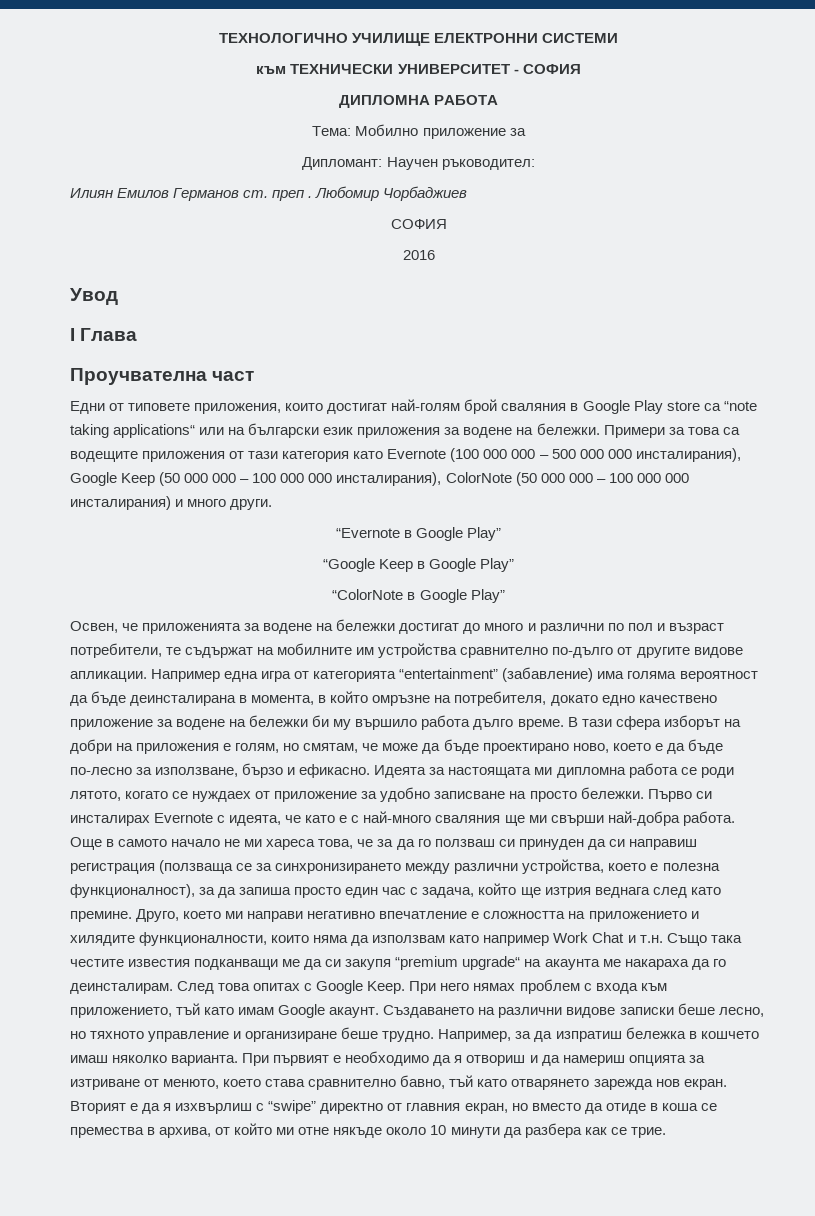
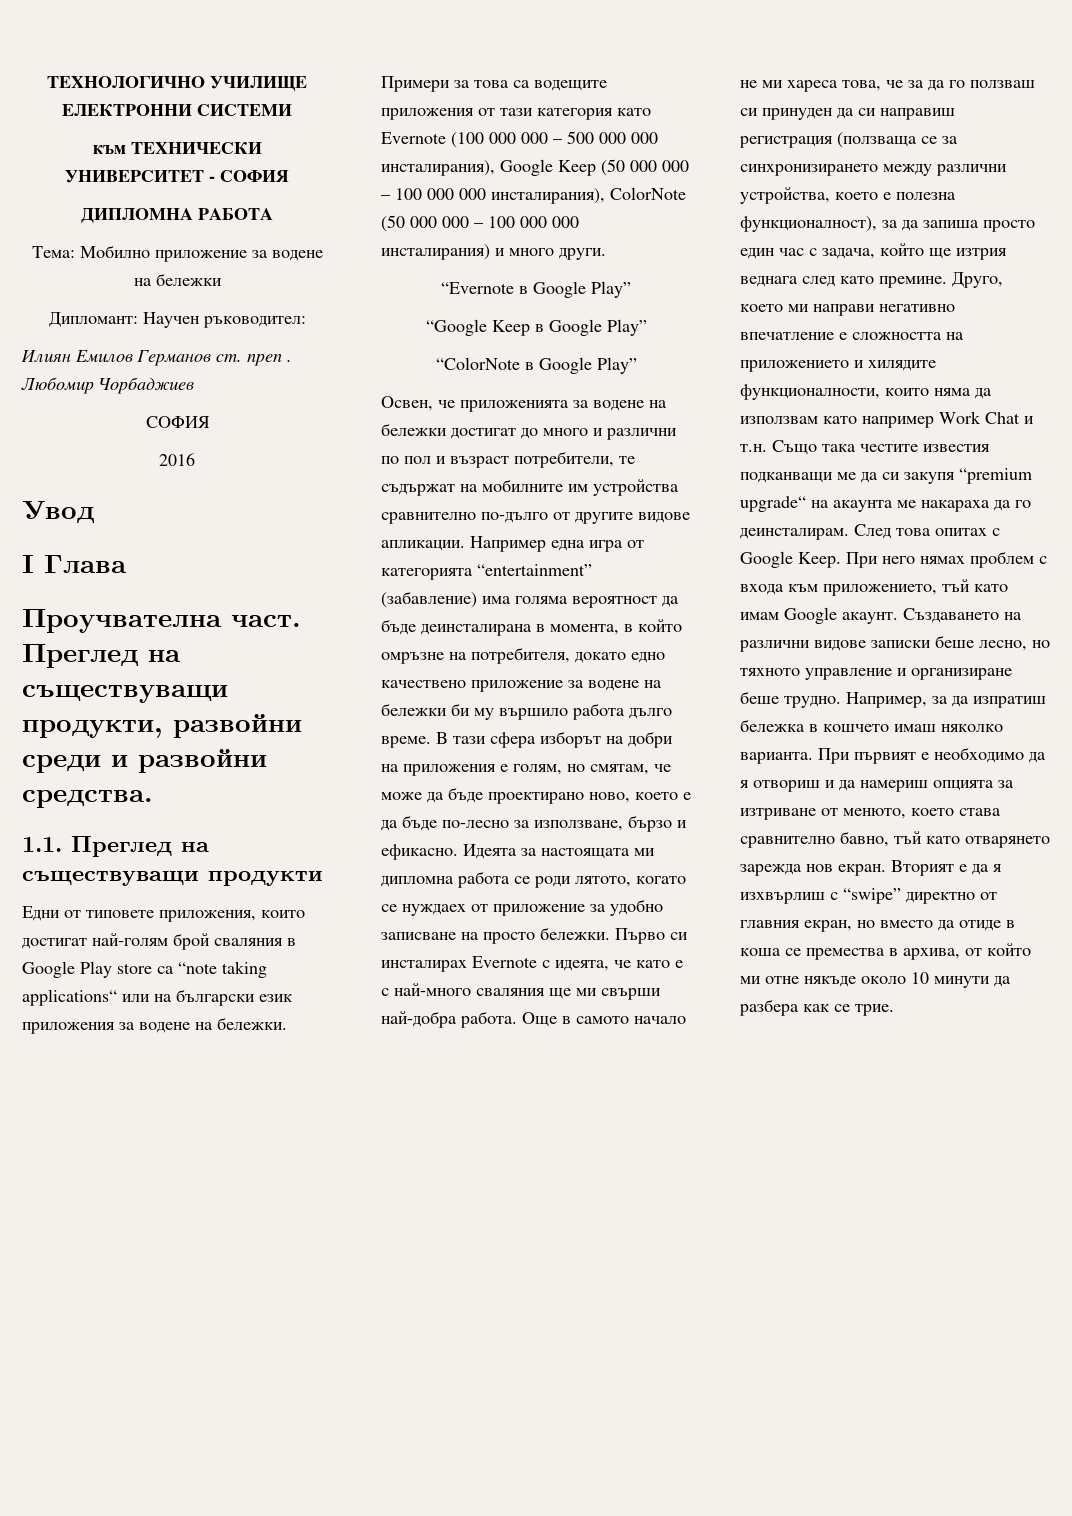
- Тема: Мобилно приложение за
+ Тема: Мобилно приложение за водене на бележки
- Проучвателна част
+ Проучвателна част. Преглед на съществуващи продукти, развойни среди и развойни средства.
+ 1.1. Преглед на съществуващи продукти

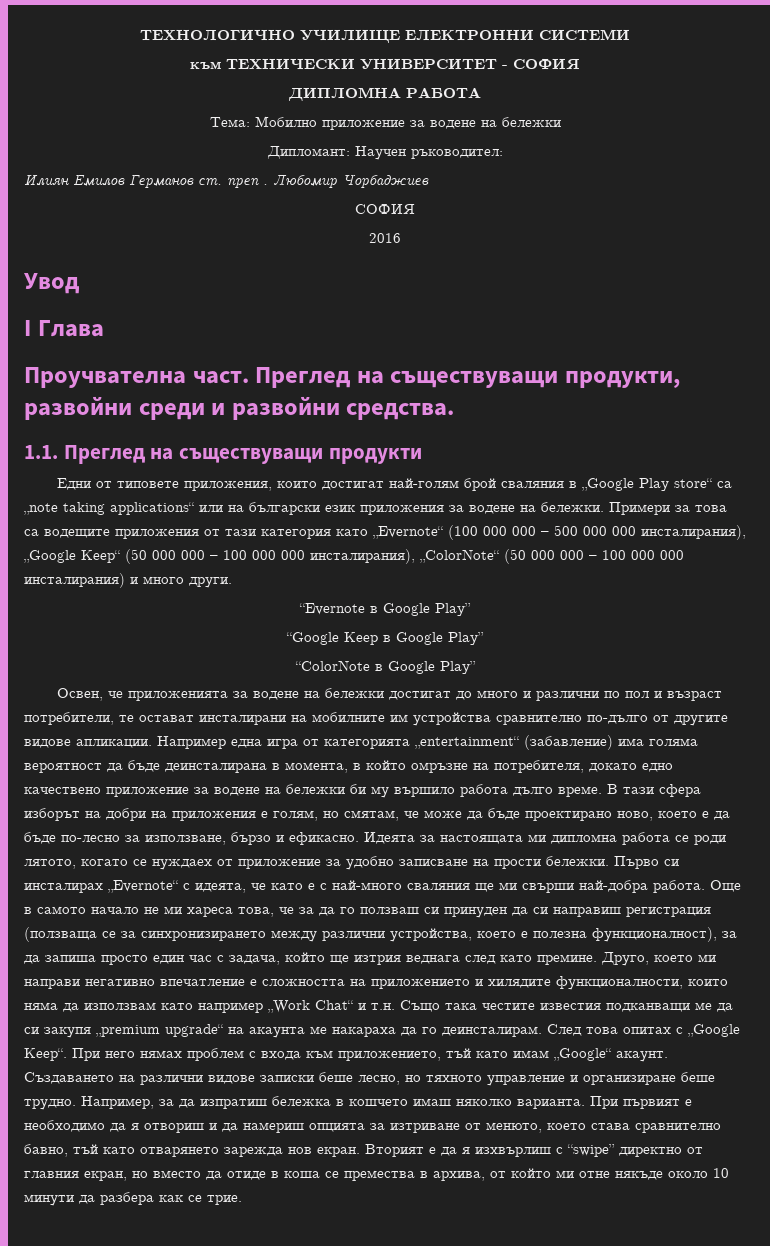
- Едни от типовете приложения, които достигат най-голям брой сваляния в Google Play store са “note taking applications“ или на български език приложения за водене на бележки.
+ Едни от типовете приложения, които достигат най-голям брой сваляния в „Google Play store“ са „note taking applications“ или на български език приложения за водене на бележки.
- Примери за това са водещите приложения от тази категория като Evernote (100 000 000 – 500 000 000 инсталирания), Google Keep (50 000 000 – 100 000 000 инсталирания), ColorNote (50 000 000 – 100 000 000 инсталирания) и много други.
+ Примери за това са водещите приложения от тази категория като „Evernote“ (100 000 000 – 500 000 000 инсталирания), „Google Keep“ (50 000 000 – 100 000 000 инсталирания), „ColorNote“ (50 000 000 – 100 000 000 инсталирания) и много други.
- Освен, че приложенията за водене на бележки достигат до много и различни по пол и възраст потребители, те съдържат на мобилните им устройства сравнително по-дълго от другите видове апликации.
+ Освен, че приложенията за водене на бележки достигат до много и различни по пол и възраст потребители, те остават инсталирани на мобилните им устройства сравнително по-дълго от другите видове апликации.
- Например една игра от категорията “entertainment” (забавление) има голяма вероятност да бъде деинсталирана в момента, в който омръзне на потребителя, докато едно качествено приложение за водене на бележки би му вършило работа дълго време.
+ Например една игра от категорията „entertainment“ (забавление) има голяма вероятност да бъде деинсталирана в момента, в който омръзне на потребителя, докато едно качествено приложение за водене на бележки би му вършило работа дълго време.
- Идеята за настоящата ми дипломна работа се роди лятото, когато се нуждаех от приложение за удобно записване на просто бележки.
+ Идеята за настоящата ми дипломна работа се роди лятото, когато се нуждаех от приложение за удобно записване на прости бележки.
- Първо си инсталирах Evernote с идеята, че като е с най-много сваляния ще ми свърши най-добра работа.
+ Първо си инсталирах „Evernote“ с идеята, че като е с най-много сваляния ще ми свърши най-добра работа.
- Друго, което ми направи негативно впечатление е сложността на приложението и хилядите функционалности, които няма да използвам като например Work Chat и т.н. Също така честите известия подканващи ме да си закупя “premium upgrade“ на акаунта ме накараха да го деинсталирам.
+ Друго, което ми направи негативно впечатление е сложността на приложението и хилядите функционалности, които няма да използвам като например „Work Chat“ и т.н. Също така честите известия подканващи ме да си закупя „premium upgrade“ на акаунта ме накараха да го деинсталирам.
- След това опитах с Google Keep.
+ След това опитах с „Google Keep“.
- При него нямах проблем с входа към приложението, тъй като имам Google акаунт.
+ При него нямах проблем с входа към приложението, тъй като имам „Google“ акаунт.

